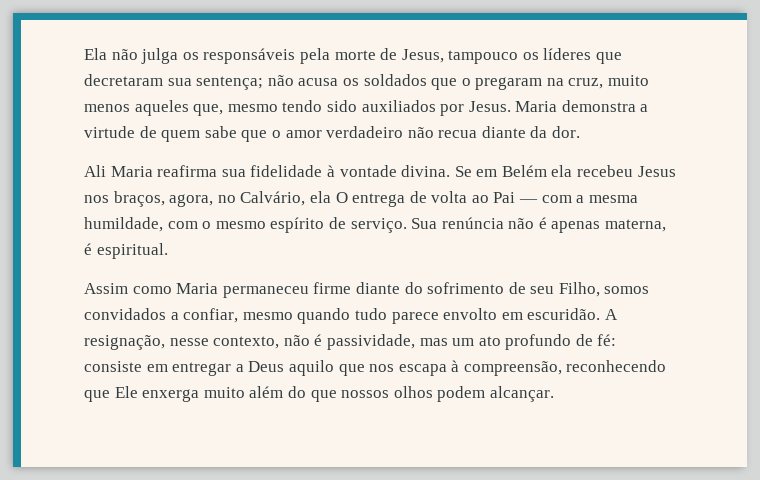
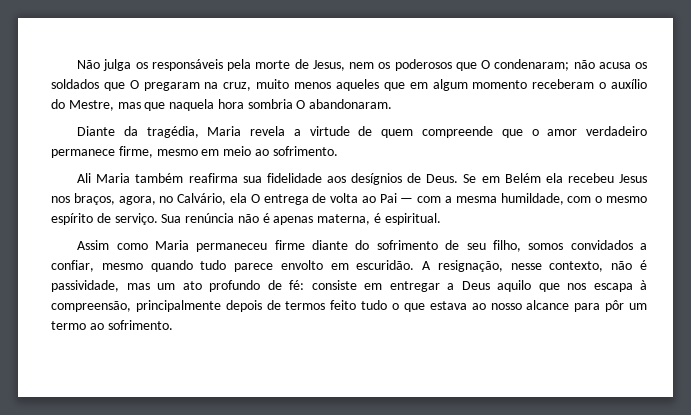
- Ela não julga os responsáveis pela morte de Jesus, tampouco os líderes que decretaram sua sentença; não acusa os soldados que o pregaram na cruz, muito menos aqueles que, mesmo tendo sido auxiliados por Jesus. Maria demonstra a virtude de quem sabe que o amor verdadeiro não recua diante da dor.
+ Não julga os responsáveis pela morte de Jesus, nem os poderosos que O condenaram; não acusa os soldados que O pregaram na cruz, muito menos aqueles que em algum momento receberam o auxílio do Mestre, mas que naquela hora sombria O abandonaram.
+ Diante da tragédia, Maria revela a virtude de quem compreende que o amor verdadeiro permanece firme, mesmo em meio ao sofrimento.
- Ali Maria reafirma sua fidelidade à vontade divina.
+ Ali Maria também reafirma sua fidelidade aos desígnios de Deus.
- Assim como Maria permaneceu firme diante do sofrimento de seu Filho, somos convidados a confiar, mesmo quando tudo parece envolto em escuridão.
+ Assim como Maria permaneceu firme diante do sofrimento de seu filho, somos convidados a confiar, mesmo quando tudo parece envolto em escuridão.
- A resignação, nesse contexto, não é passividade, mas um ato profundo de fé: consiste em entregar a Deus aquilo que nos escapa à compreensão, reconhecendo que Ele enxerga muito além do que nossos olhos podem alcançar.
+ A resignação, nesse contexto, não é passividade, mas um ato profundo de fé: consiste em entregar a Deus aquilo que nos escapa à compreensão, principalmente depois de termos feito tudo o que estava ao nosso alcance para pôr um termo ao sofrimento.

